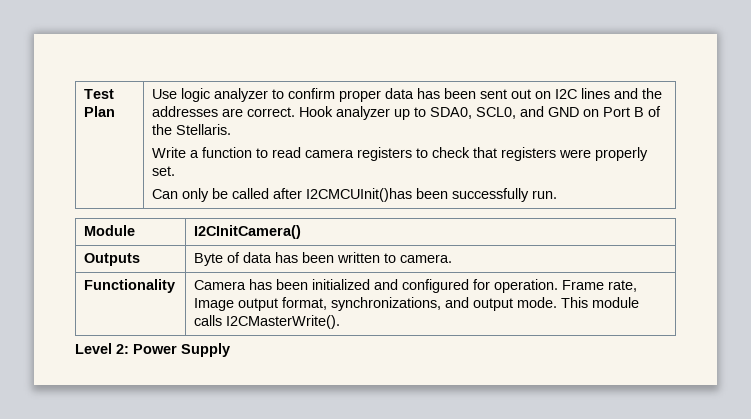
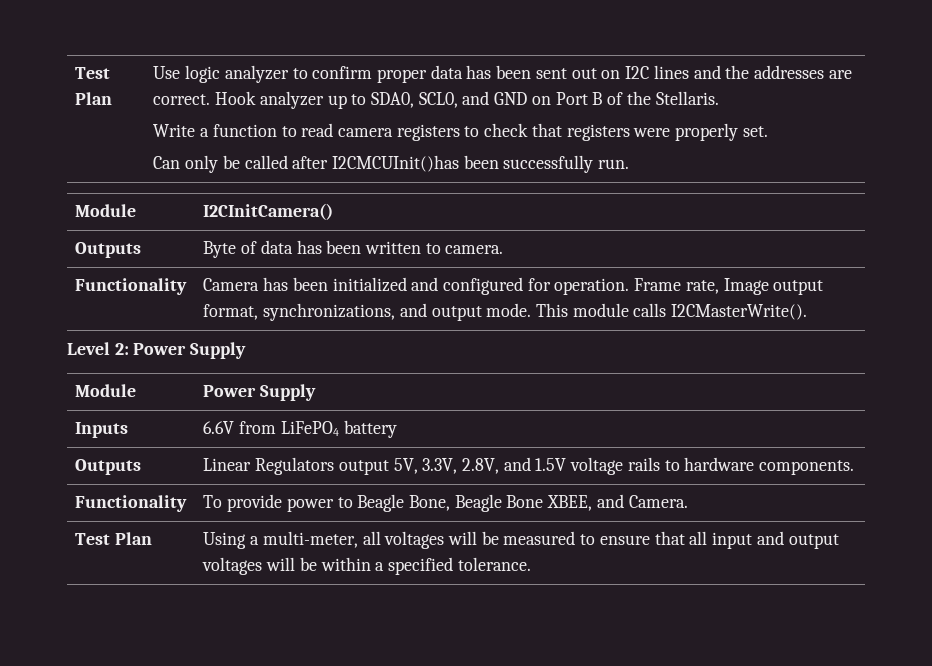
+ Module | Power Supply
+ Inputs | 6.6V from LiFePO4 battery
+ Outputs | Linear Regulators output 5V, 3.3V, 2.8V, and 1.5V voltage rails to hardware components.
+ Functionality | To provide power to Beagle Bone, Beagle Bone XBEE, and Camera.
+ Test Plan | Using a multi-meter, all voltages will be measured to ensure that all input and output voltages will be within a specified tolerance.

